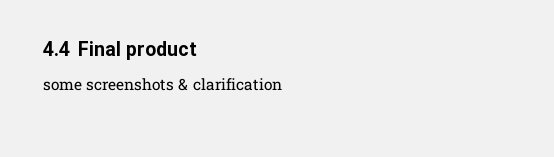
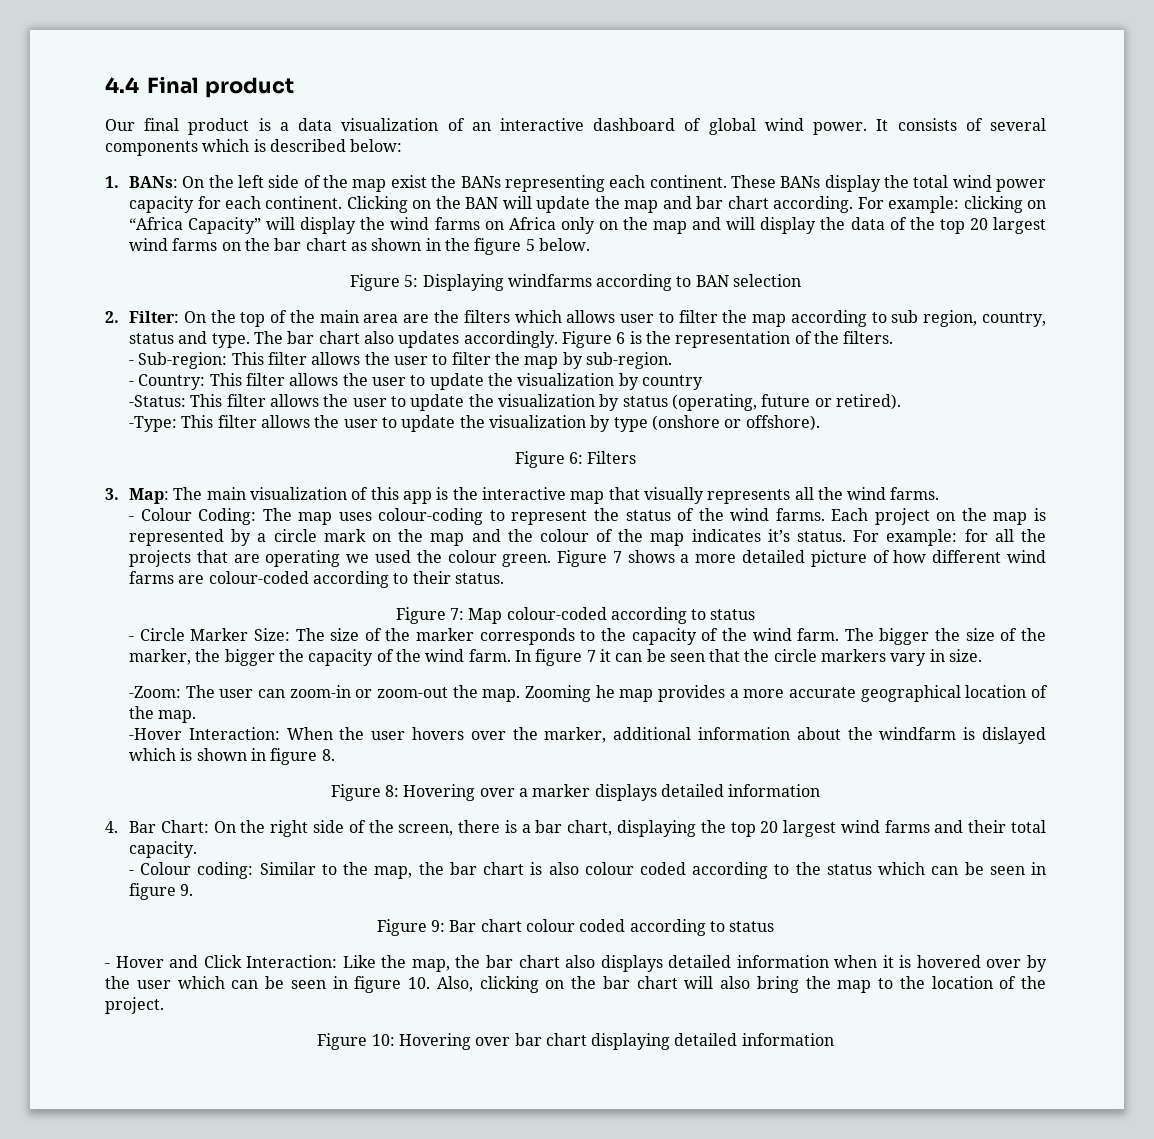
- some screenshots & clarification
+ Our final product is a data visualization of an interactive dashboard of global wind power. It consists of several components which is described below:
+ 1. BANs: On the left side of the map exist the BANs representing each continent. These BANs display the total wind power capacity for each continent. Clicking on the BAN will update the map and bar chart according. For example: clicking on “Africa Capacity” will display the wind farms on Africa only on the map and will display the data of the top 20 largest wind farms on the bar chart as shown in the figure 5 below.
+ Figure 5: Displaying windfarms according to BAN selection
+ 2. Filter: On the top of the main area are the filters which allows user to filter the map according to sub region, country, status and type. The bar chart also updates accordingly. Figure 6 is the representation of the filters.
+ - Sub-region: This filter allows the user to filter the map by sub-region.
+ - Country: This filter allows the user to update the visualization by country
+ -Status: This filter allows the user to update the visualization by status (operating, future or retired).
+ -Type: This filter allows the user to update the visualization by type (onshore or offshore).
+ Figure 6: Filters
+ 3. Map: The main visualization of this app is the interactive map that visually represents all the wind farms.
+ - Colour Coding: The map uses colour-coding to represent the status of the wind farms. Each project on the map is represented by a circle mark on the map and the colour of the map indicates it’s status. For example: for all the projects that are operating we used the colour green. Figure 7 shows a more detailed picture of how different wind farms are colour-coded according to their status.
+ Figure 7: Map colour-coded according to status
+ - Circle Marker Size: The size of the marker corresponds to the capacity of the wind farm. The bigger the size of the marker, the bigger the capacity of the wind farm. In figure 7 it can be seen that the circle markers vary in size.
+ -Zoom: The user can zoom-in or zoom-out the map. Zooming he map provides a more accurate geographical location of the map.
+ -Hover Interaction: When the user hovers over the marker, additional information about the windfarm is dislayed which is shown in figure 8.
+ Figure 8: Hovering over a marker displays detailed information
+ 4. Bar Chart: On the right side of the screen, there is a bar chart, displaying the top 20 largest wind farms and their total capacity.
+ - Colour coding: Similar to the map, the bar chart is also colour coded according to the status which can be seen in figure 9.
+ Figure 9: Bar chart colour coded according to status
+ - Hover and Click Interaction: Like the map, the bar chart also displays detailed information when it is hovered over by the user which can be seen in figure 10. Also, clicking on the bar chart will also bring the map to the location of the project.
+ Figure 10: Hovering over bar chart displaying detailed information

